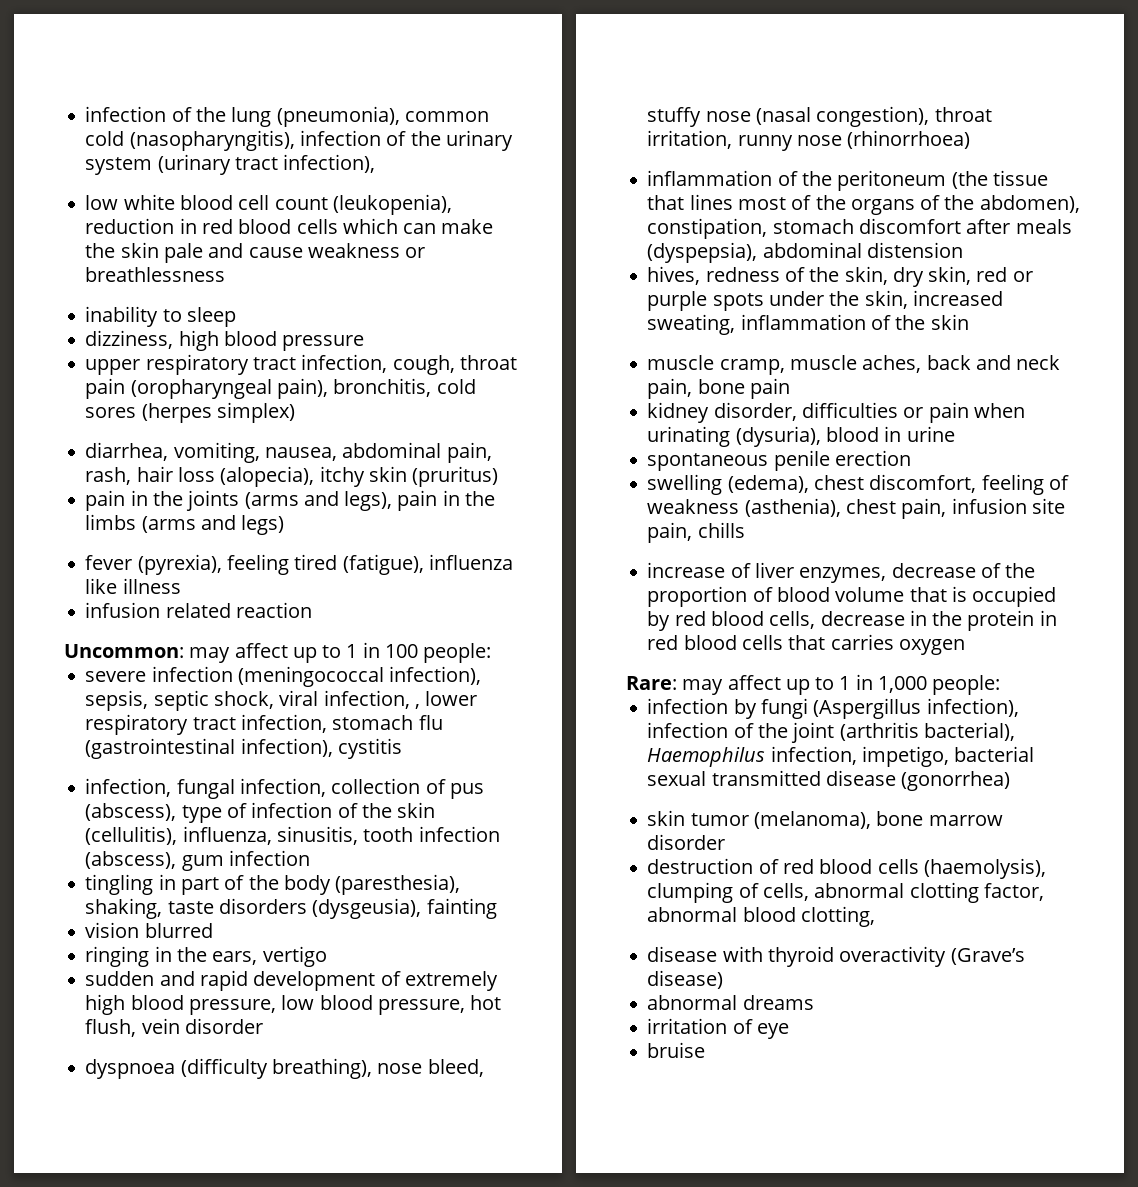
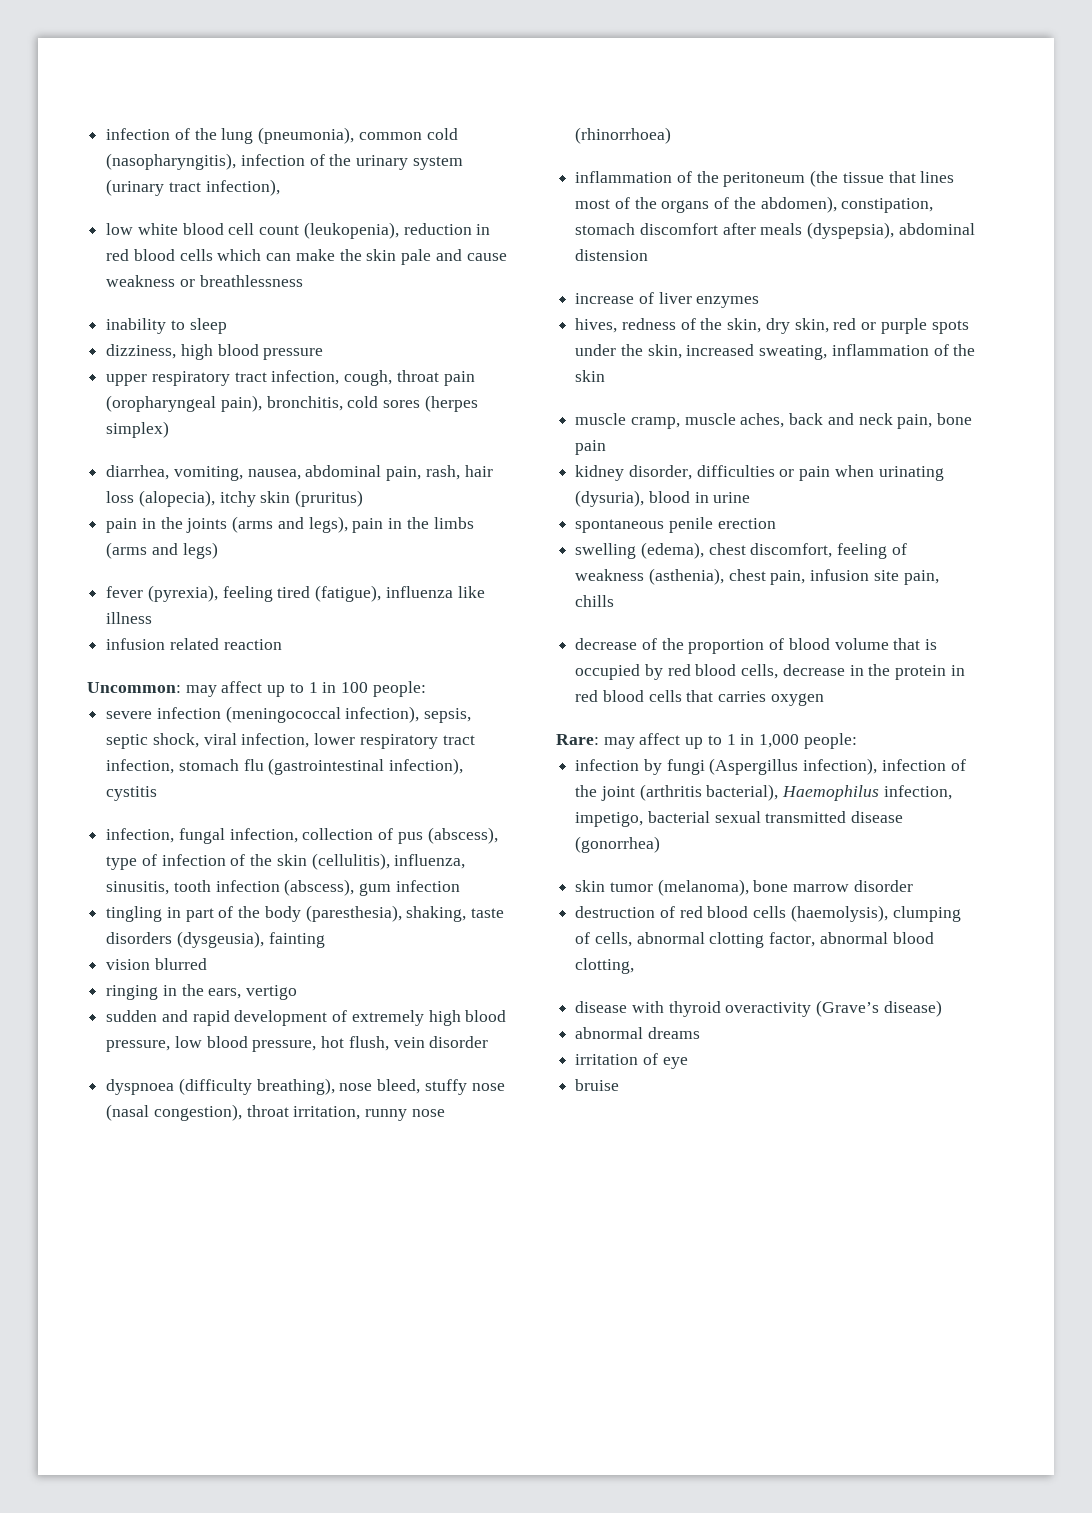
- severe infection (meningococcal infection), sepsis, septic shock, viral infection, , lower respiratory tract infection, stomach flu (gastrointestinal infection), cystitis
+ severe infection (meningococcal infection), sepsis, septic shock, viral infection, lower respiratory tract infection, stomach flu (gastrointestinal infection), cystitis
+ increase of liver enzymes
- increase of liver enzymes, decrease of the proportion of blood volume that is occupied by red blood cells, decrease in the protein in red blood cells that carries oxygen
+ decrease of the proportion of blood volume that is occupied by red blood cells, decrease in the protein in red blood cells that carries oxygen

